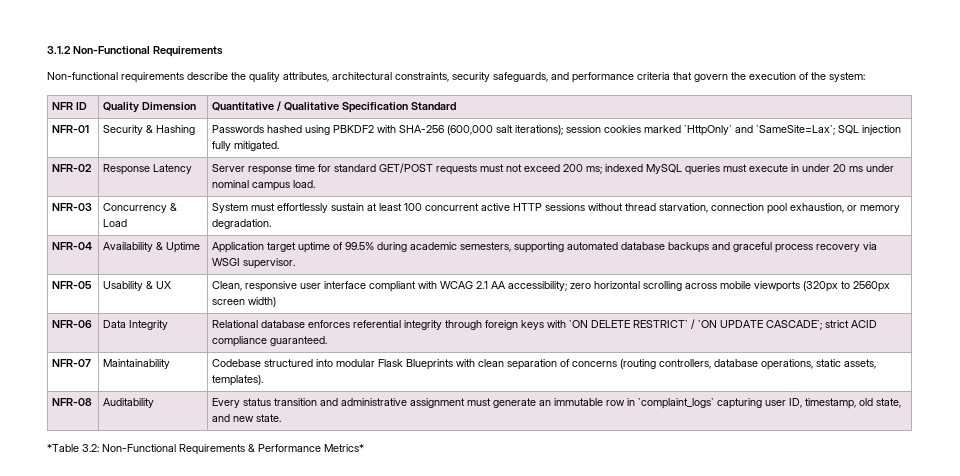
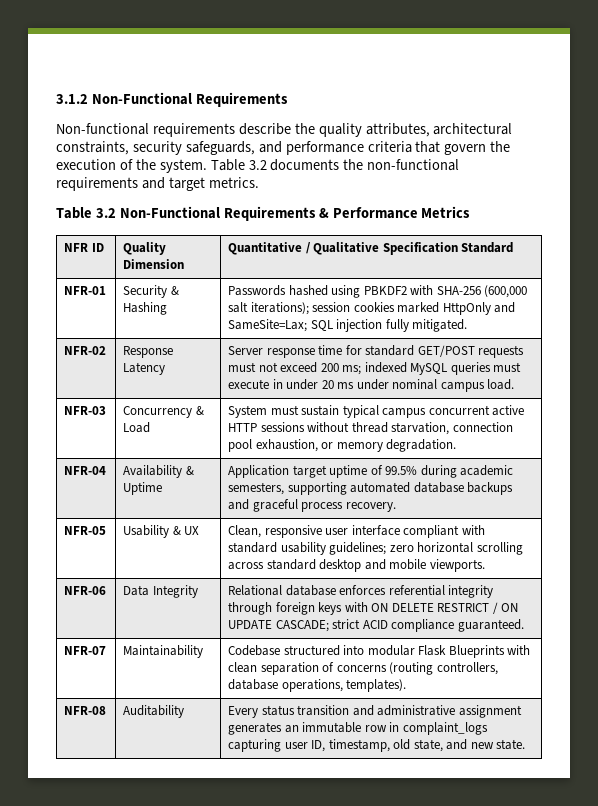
- Non-functional requirements describe the quality attributes, architectural constraints, security safeguards, and performance criteria that govern the execution of the system:
+ Non-functional requirements describe the quality attributes, architectural constraints, security safeguards, and performance criteria that govern the execution of the system. Table 3.2 documents the non-functional requirements and target metrics.
+ Table 3.2 Non-Functional Requirements & Performance Metrics
- NFR-01 | Security & Hashing | Passwords hashed using PBKDF2 with SHA-256 (600,000 salt iterations); session cookies marked `HttpOnly` and `SameSite=Lax`; SQL injection fully mitigated.
+ NFR-01 | Security & Hashing | Passwords hashed using PBKDF2 with SHA-256 (600,000 salt iterations); session cookies marked HttpOnly and SameSite=Lax; SQL injection fully mitigated.
- NFR-03 | Concurrency & Load | System must effortlessly sustain at least 100 concurrent active HTTP sessions without thread starvation, connection pool exhaustion, or memory degradation.
+ NFR-03 | Concurrency & Load | System must sustain typical campus concurrent active HTTP sessions without thread starvation, connection pool exhaustion, or memory degradation.
- NFR-04 | Availability & Uptime | Application target uptime of 99.5% during academic semesters, supporting automated database backups and graceful process recovery via WSGI supervisor.
+ NFR-04 | Availability & Uptime | Application target uptime of 99.5% during academic semesters, supporting automated database backups and graceful process recovery.
- NFR-05 | Usability & UX | Clean, responsive user interface compliant with WCAG 2.1 AA accessibility; zero horizontal scrolling across mobile viewports (320px to 2560px screen width)
+ NFR-05 | Usability & UX | Clean, responsive user interface compliant with standard usability guidelines; zero horizontal scrolling across standard desktop and mobile viewports.
- NFR-06 | Data Integrity | Relational database enforces referential integrity through foreign keys with `ON DELETE RESTRICT` / `ON UPDATE CASCADE`; strict ACID compliance guaranteed.
+ NFR-06 | Data Integrity | Relational database enforces referential integrity through foreign keys with ON DELETE RESTRICT / ON UPDATE CASCADE; strict ACID compliance guaranteed.
- NFR-07 | Maintainability | Codebase structured into modular Flask Blueprints with clean separation of concerns (routing controllers, database operations, static assets, templates).
+ NFR-07 | Maintainability | Codebase structured into modular Flask Blueprints with clean separation of concerns (routing controllers, database operations, templates).
- NFR-08 | Auditability | Every status transition and administrative assignment must generate an immutable row in `complaint_logs` capturing user ID, timestamp, old state, and new state.
+ NFR-08 | Auditability | Every status transition and administrative assignment generates an immutable row in complaint_logs capturing user ID, timestamp, old state, and new state.
- *Table 3.2: Non-Functional Requirements & Performance Metrics*

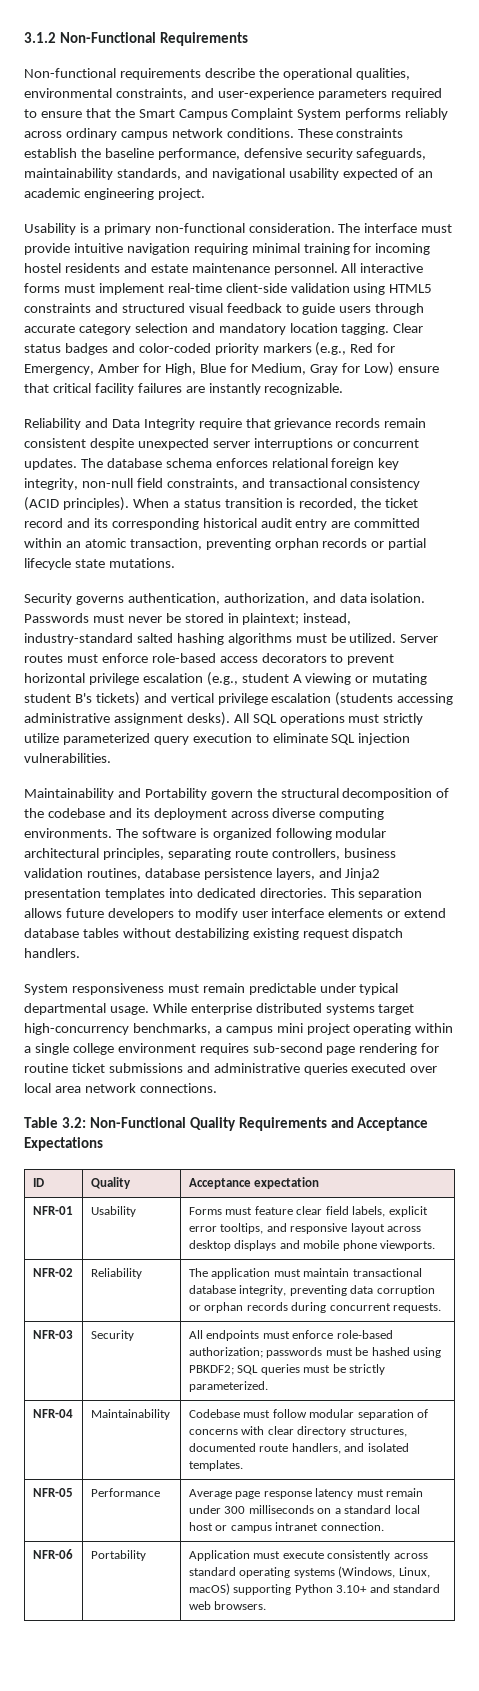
- Non-functional requirements describe the quality attributes, architectural constraints, security safeguards, and performance criteria that govern the execution of the system. Table 3.2 documents the non-functional requirements and target metrics.
- Table 3.2 Non-Functional Requirements & Performance Metrics
- NFR ID | Quality Dimension | Quantitative / Qualitative Specification Standard
- NFR-01 | Security & Hashing | Passwords hashed using PBKDF2 with SHA-256 (600,000 salt iterations); session cookies marked HttpOnly and SameSite=Lax; SQL injection fully mitigated.
- NFR-02 | Response Latency | Server response time for standard GET/POST requests must not exceed 200 ms; indexed MySQL queries must execute in under 20 ms under nominal campus load.
- NFR-03 | Concurrency & Load | System must sustain typical campus concurrent active HTTP sessions without thread starvation, connection pool exhaustion, or memory degradation.
- NFR-04 | Availability & Uptime | Application target uptime of 99.5% during academic semesters, supporting automated database backups and graceful process recovery.
- NFR-05 | Usability & UX | Clean, responsive user interface compliant with standard usability guidelines; zero horizontal scrolling across standard desktop and mobile viewports.
- NFR-06 | Data Integrity | Relational database enforces referential integrity through foreign keys with ON DELETE RESTRICT / ON UPDATE CASCADE; strict ACID compliance guaranteed.
- NFR-07 | Maintainability | Codebase structured into modular Flask Blueprints with clean separation of concerns (routing controllers, database operations, templates).
- NFR-08 | Auditability | Every status transition and administrative assignment generates an immutable row in complaint_logs capturing user ID, timestamp, old state, and new state.
+ Non-functional requirements describe the operational qualities, environmental constraints, and user-experience parameters required to ensure that the Smart Campus Complaint System performs reliably across ordinary campus network conditions. These constraints establish the baseline performance, defensive security safeguards, maintainability standards, and navigational usability expected of an academic engineering project.
+ Usability is a primary non-functional consideration. The interface must provide intuitive navigation requiring minimal training for incoming hostel residents and estate maintenance personnel. All interactive forms must implement real-time client-side validation using HTML5 constraints and structured visual feedback to guide users through accurate category selection and mandatory location tagging. Clear status badges and color-coded priority markers (e.g., Red for Emergency, Amber for High, Blue for Medium, Gray for Low) ensure that critical facility failures are instantly recognizable.
+ Reliability and Data Integrity require that grievance records remain consistent despite unexpected server interruptions or concurrent updates. The database schema enforces relational foreign key integrity, non-null field constraints, and transactional consistency (ACID principles). When a status transition is recorded, the ticket record and its corresponding historical audit entry are committed within an atomic transaction, preventing orphan records or partial lifecycle state mutations.
+ Security governs authentication, authorization, and data isolation. Passwords must never be stored in plaintext; instead, industry-standard salted hashing algorithms must be utilized. Server routes must enforce role-based access decorators to prevent horizontal privilege escalation (e.g., student A viewing or mutating student B's tickets) and vertical privilege escalation (students accessing administrative assignment desks). All SQL operations must strictly utilize parameterized query execution to eliminate SQL injection vulnerabilities.
+ Maintainability and Portability govern the structural decomposition of the codebase and its deployment across diverse computing environments. The software is organized following modular architectural principles, separating route controllers, business validation routines, database persistence layers, and Jinja2 presentation templates into dedicated directories. This separation allows future developers to modify user interface elements or extend database tables without destabilizing existing request dispatch handlers.
+ System responsiveness must remain predictable under typical departmental usage. While enterprise distributed systems target high-concurrency benchmarks, a campus mini project operating within a single college environment requires sub-second page rendering for routine ticket submissions and administrative queries executed over local area network connections.
+ Table 3.2: Non-Functional Quality Requirements and Acceptance Expectations
+ ID | Quality | Acceptance expectation
+ NFR-01 | Usability | Forms must feature clear field labels, explicit error tooltips, and responsive layout across desktop displays and mobile phone viewports.
+ NFR-02 | Reliability | The application must maintain transactional database integrity, preventing data corruption or orphan records during concurrent requests.
+ NFR-03 | Security | All endpoints must enforce role-based authorization; passwords must be hashed using PBKDF2; SQL queries must be strictly parameterized.
+ NFR-04 | Maintainability | Codebase must follow modular separation of concerns with clear directory structures, documented route handlers, and isolated templates.
+ NFR-05 | Performance | Average page response latency must remain under 300 milliseconds on a standard local host or campus intranet connection.
+ NFR-06 | Portability | Application must execute consistently across standard operating systems (Windows, Linux, macOS) supporting Python 3.10+ and standard web browsers.

